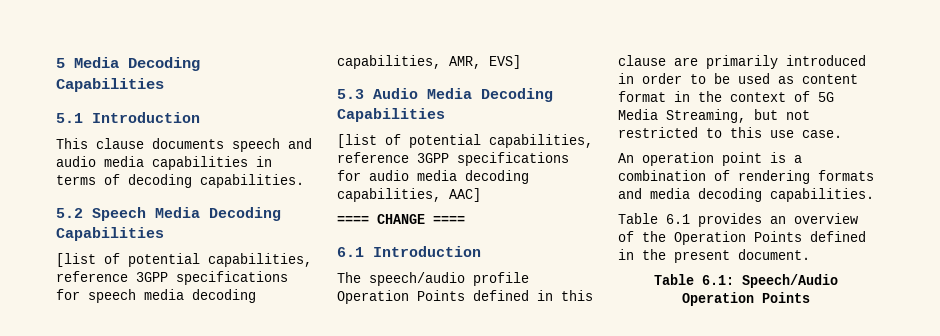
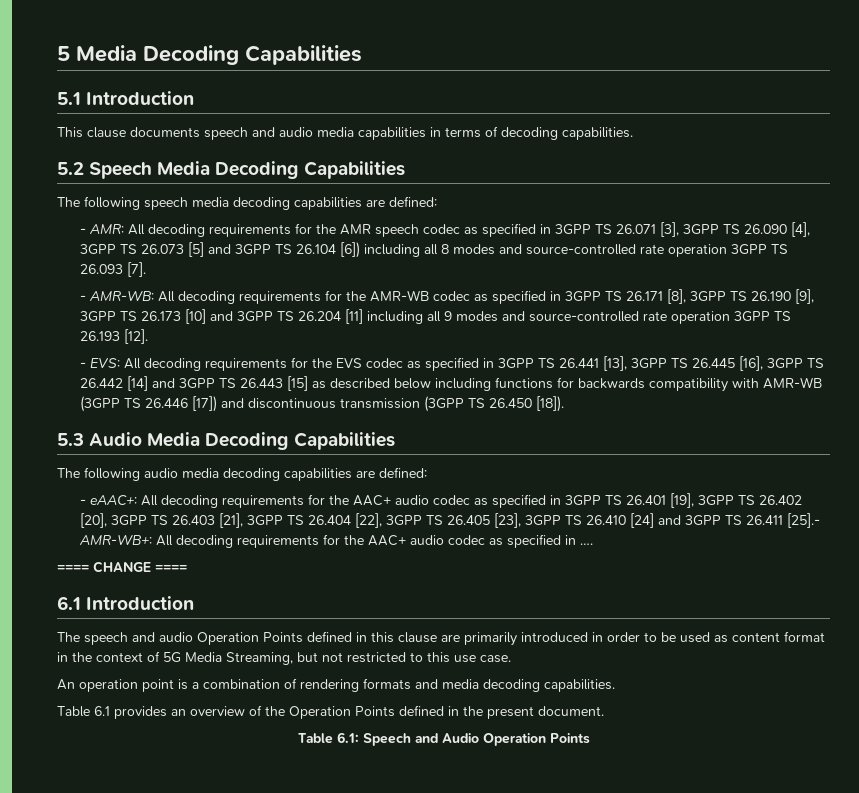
- [list of potential capabilities, reference 3GPP specifications for speech media decoding capabilities, AMR, EVS]
+ The following speech media decoding capabilities are defined:
+ - AMR: All decoding requirements for the AMR speech codec as specified in 3GPP TS 26.071 [3], 3GPP TS 26.090 [4], 3GPP TS 26.073 [5] and 3GPP TS 26.104 [6]) including all 8 modes and source-controlled rate operation 3GPP TS 26.093 [7].
+ - AMR-WB: All decoding requirements for the AMR-WB codec as specified in 3GPP TS 26.171 [8], 3GPP TS 26.190 [9], 3GPP TS 26.173 [10] and 3GPP TS 26.204 [11] including all 9 modes and source-controlled rate operation 3GPP TS 26.193 [12].
+ - EVS: All decoding requirements for the EVS codec as specified in 3GPP TS 26.441 [13], 3GPP TS 26.445 [16], 3GPP TS 26.442 [14] and 3GPP TS 26.443 [15] as described below including functions for backwards compatibility with AMR-WB (3GPP TS 26.446 [17]) and discontinuous transmission (3GPP TS 26.450 [18]).
- [list of potential capabilities, reference 3GPP specifications for audio media decoding capabilities, AAC]
+ The following audio media decoding capabilities are defined:
+ - eAAC+: All decoding requirements for the AAC+ audio codec as specified in 3GPP TS 26.401 [19], 3GPP TS 26.402 [20], 3GPP TS 26.403 [21], 3GPP TS 26.404 [22], 3GPP TS 26.405 [23], 3GPP TS 26.410 [24] and 3GPP TS 26.411 [25].- AMR-WB+: All decoding requirements for the AAC+ audio codec as specified in ….
- The speech/audio profile Operation Points defined in this clause are primarily introduced in order to be used as content format in the context of 5G Media Streaming, but not restricted to this use case.
+ The speech and audio Operation Points defined in this clause are primarily introduced in order to be used as content format in the context of 5G Media Streaming, but not restricted to this use case.
- Table 6.1: Speech/Audio Operation Points
+ Table 6.1: Speech and Audio Operation Points

